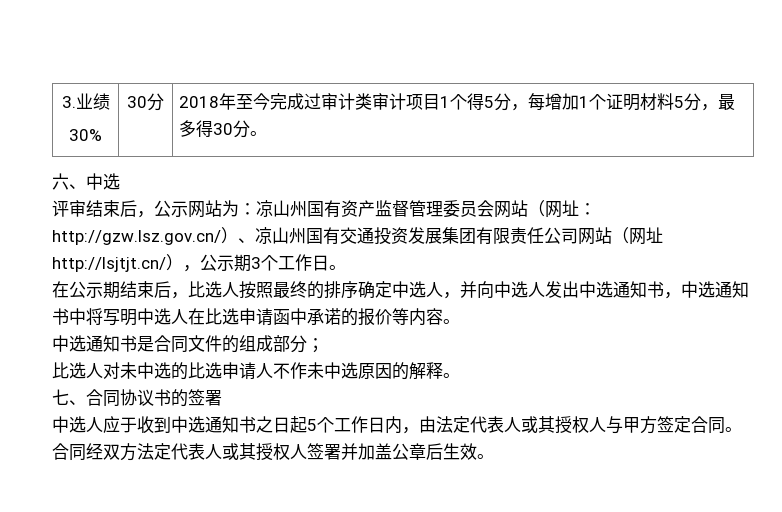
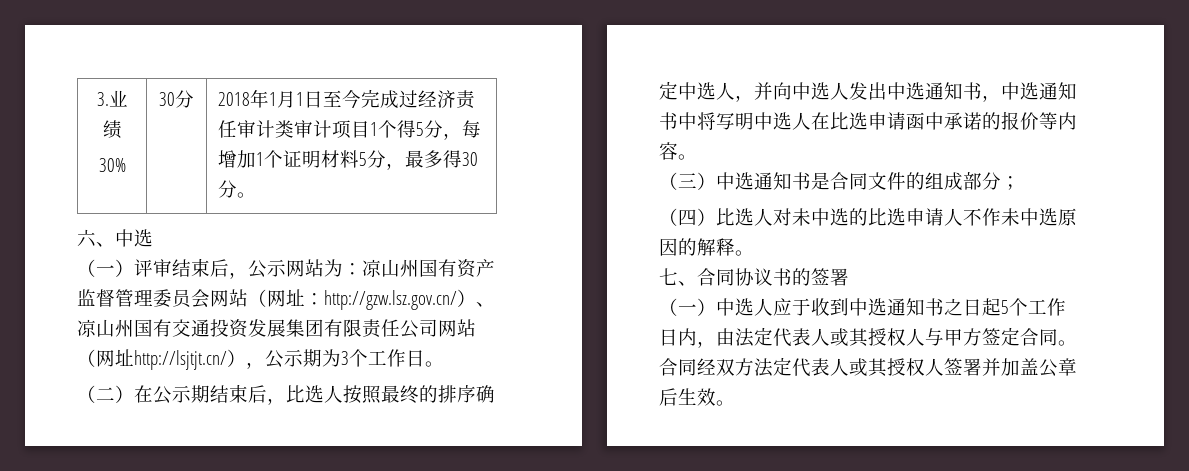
  3.业绩
- 30% | 30分 | 2018年至今完成过审计类审计项目1个得5分，每增加1个证明材料5分，最多得30分。
+ 30% | 30分 | 2018年1月1日至今完成过经济责任审计类审计项目1个得5分，每增加1个证明材料5分，最多得30分。
- 评审结束后，公示网站为：凉山州国有资产监督管理委员会网站（网址：http://gzw.lsz.gov.cn/）、凉山州国有交通投资发展集团有限责任公司网站（网址http://lsjtjt.cn/），公示期3个工作日。
+ （一）评审结束后，公示网站为：凉山州国有资产监督管理委员会网站（网址：http://gzw.lsz.gov.cn/）、凉山州国有交通投资发展集团有限责任公司网站（网址http://lsjtjt.cn/），公示期为3个工作日。
- 在公示期结束后，比选人按照最终的排序确定中选人，并向中选人发出中选通知书，中选通知书中将写明中选人在比选申请函中承诺的报价等内容。
+ （二）在公示期结束后，比选人按照最终的排序确定中选人，并向中选人发出中选通知书，中选通知书中将写明中选人在比选申请函中承诺的报价等内容。
- 中选通知书是合同文件的组成部分；
+ （三）中选通知书是合同文件的组成部分；
- 比选人对未中选的比选申请人不作未中选原因的解释。
+ （四）比选人对未中选的比选申请人不作未中选原因的解释。
- 中选人应于收到中选通知书之日起5个工作日内，由法定代表人或其授权人与甲方签定合同。
+ （一）中选人应于收到中选通知书之日起5个工作日内，由法定代表人或其授权人与甲方签定合同。

